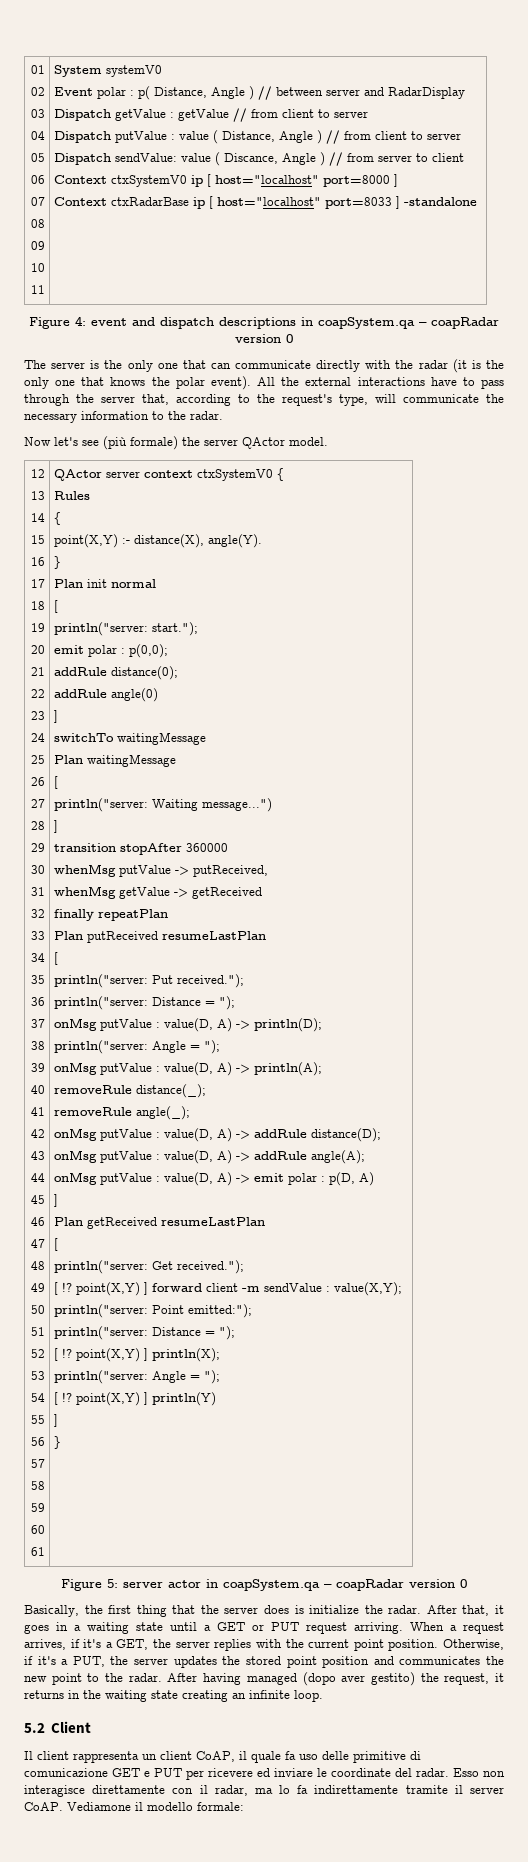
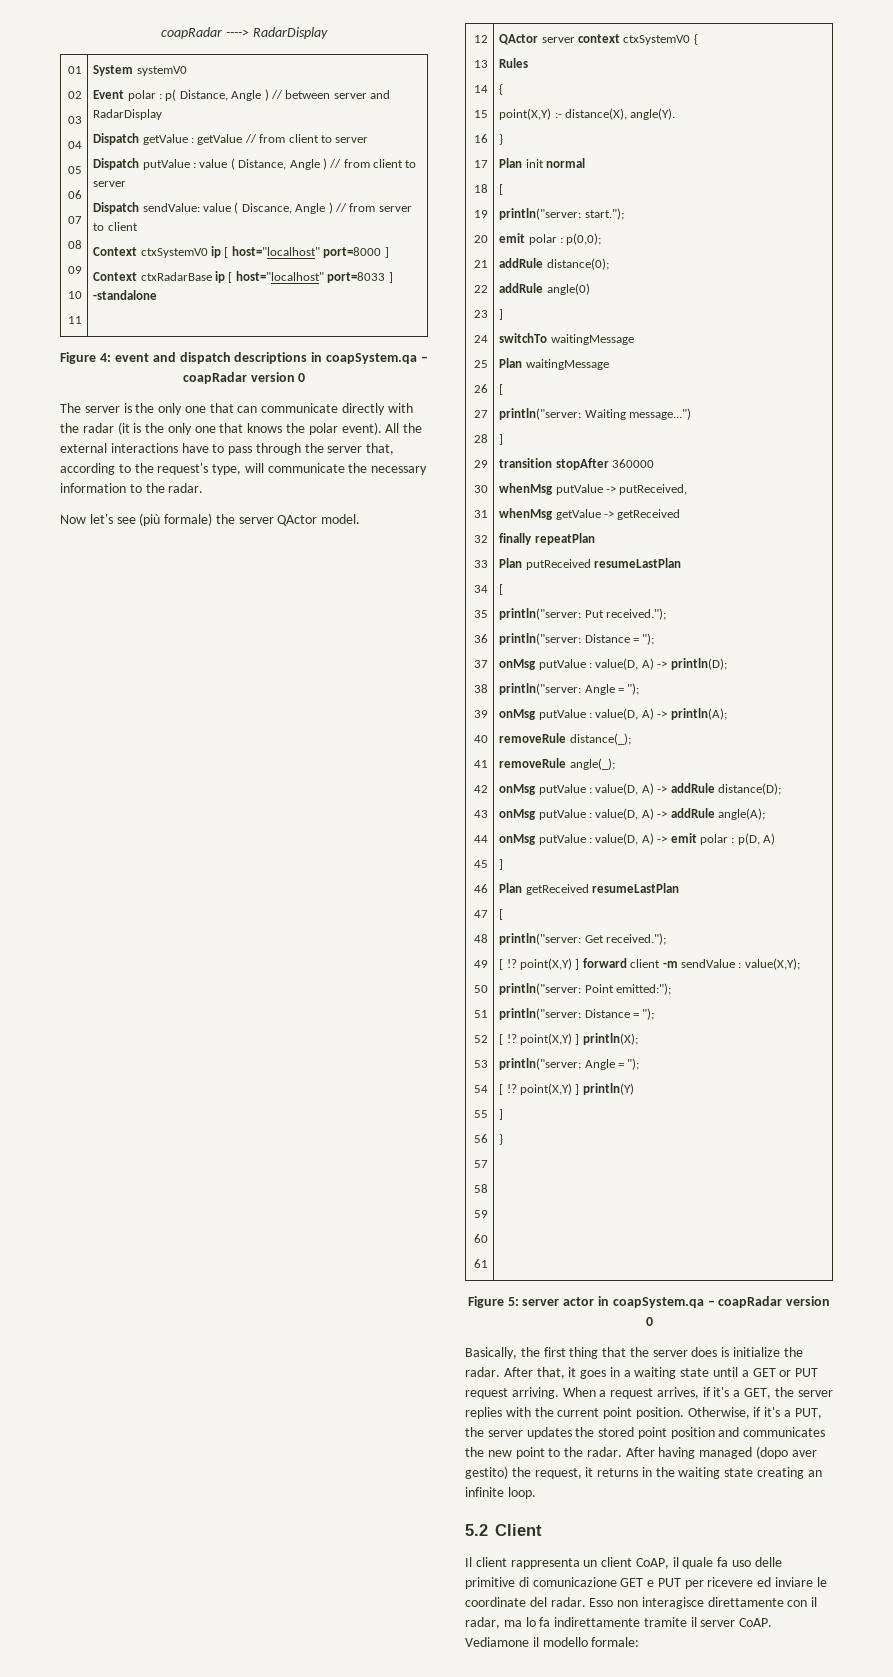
+ coapRadar ----> RadarDisplay

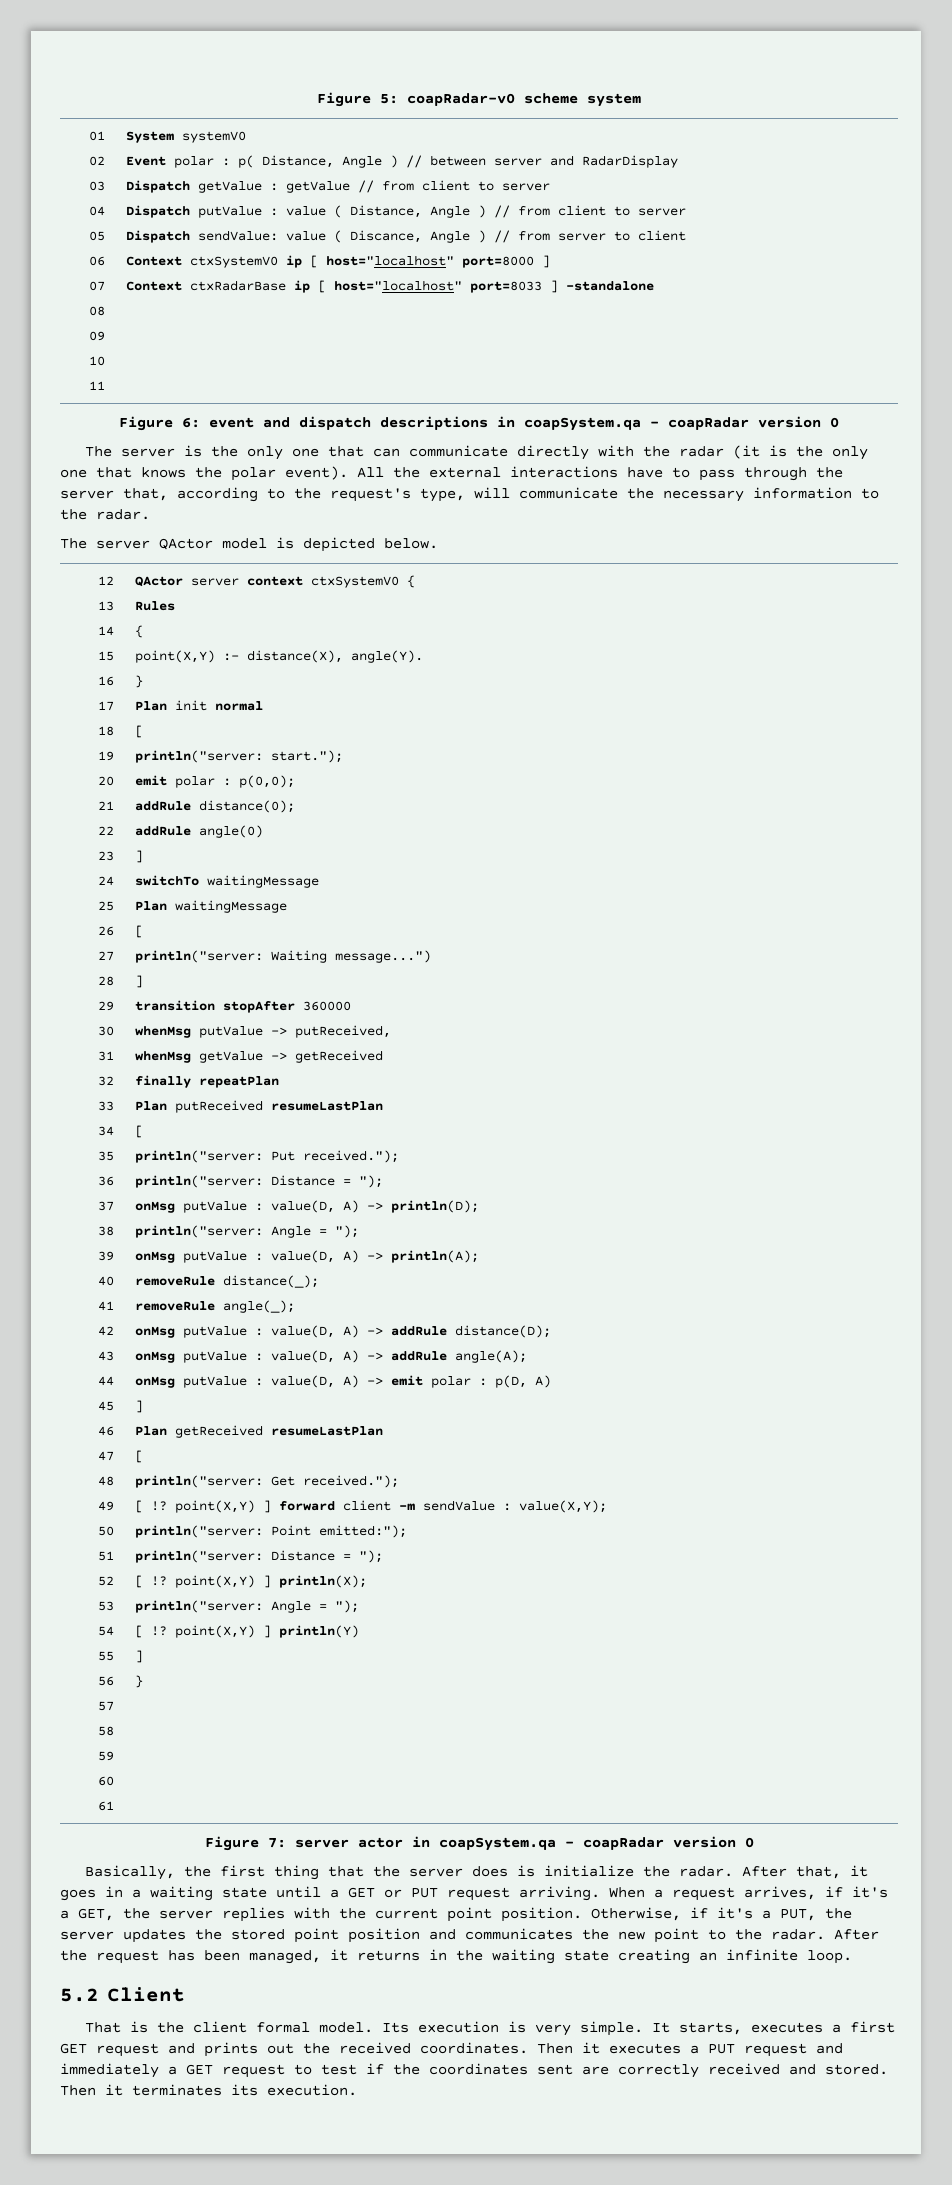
- coapRadar ----> RadarDisplay
+ Figure 5: coapRadar-v0 scheme system
- Figure 4: event and dispatch descriptions in coapSystem.qa – coapRadar version 0
+ Figure 6: event and dispatch descriptions in coapSystem.qa – coapRadar version 0
- Now let's see (più formale) the server QActor model.
+ The server QActor model is depicted below.
- Figure 5: server actor in coapSystem.qa – coapRadar version 0
+ Figure 7: server actor in coapSystem.qa – coapRadar version 0
- After having managed (dopo aver gestito) the request, it returns in the waiting state creating an infinite loop.
+ After the request has been managed, it returns in the waiting state creating an infinite loop.
- Il client rappresenta un client CoAP, il quale fa uso delle primitive di comunicazione GET e PUT per ricevere ed inviare le coordinate del radar. Esso non interagisce direttamente con il radar, ma lo fa indirettamente tramite il server CoAP. Vediamone il modello formale:
+ That is the client formal model. Its execution is very simple. It starts, executes a first GET request and prints out the received coordinates. Then it executes a PUT request and immediately a GET request to test if the coordinates sent are correctly received and stored. Then it terminates its execution.

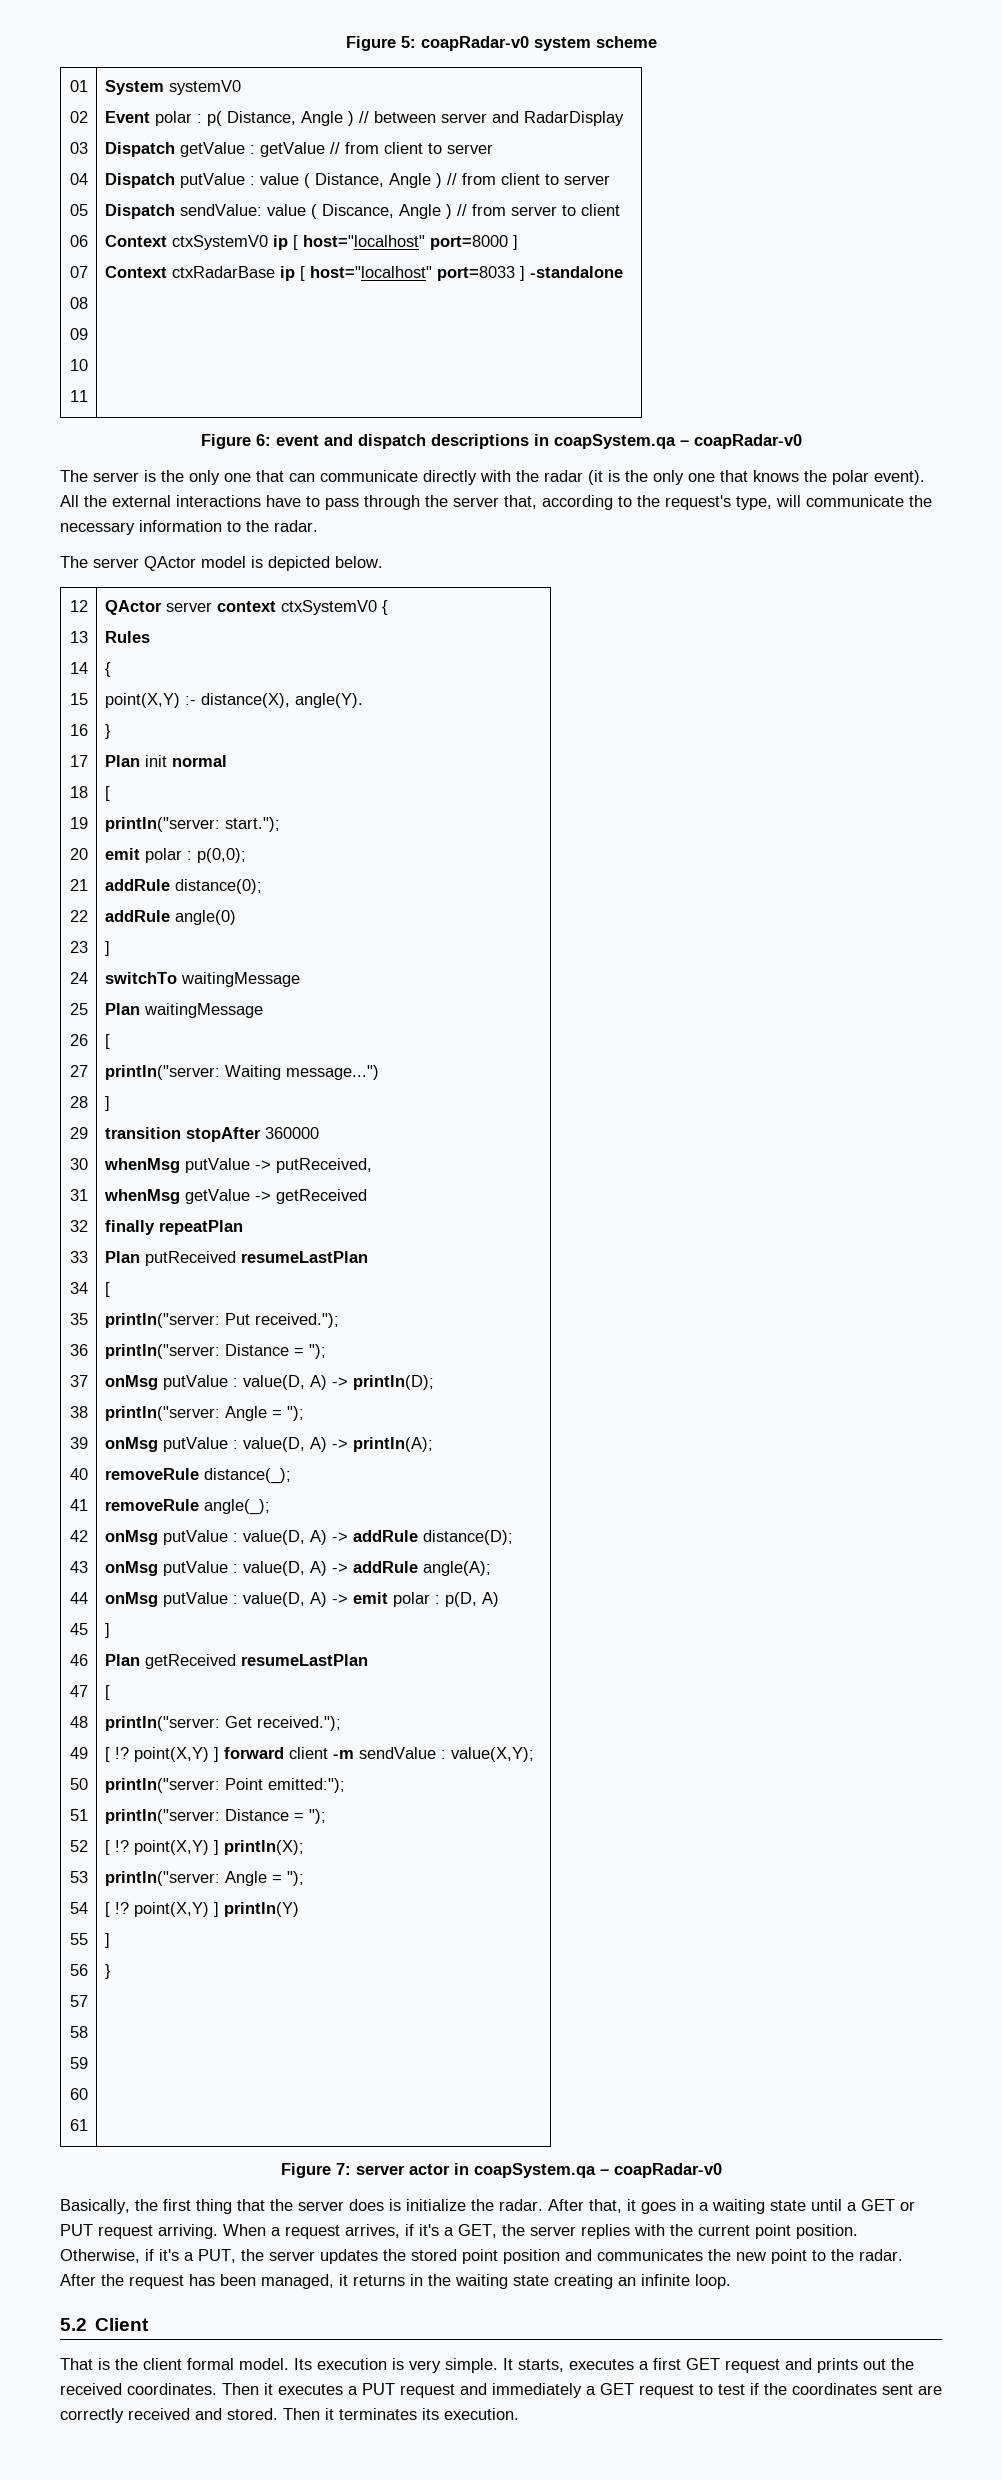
- Figure 5: coapRadar-v0 scheme system
+ Figure 5: coapRadar-v0 system scheme
- Figure 6: event and dispatch descriptions in coapSystem.qa – coapRadar version 0
+ Figure 6: event and dispatch descriptions in coapSystem.qa – coapRadar-v0
- Figure 7: server actor in coapSystem.qa – coapRadar version 0
+ Figure 7: server actor in coapSystem.qa – coapRadar-v0

